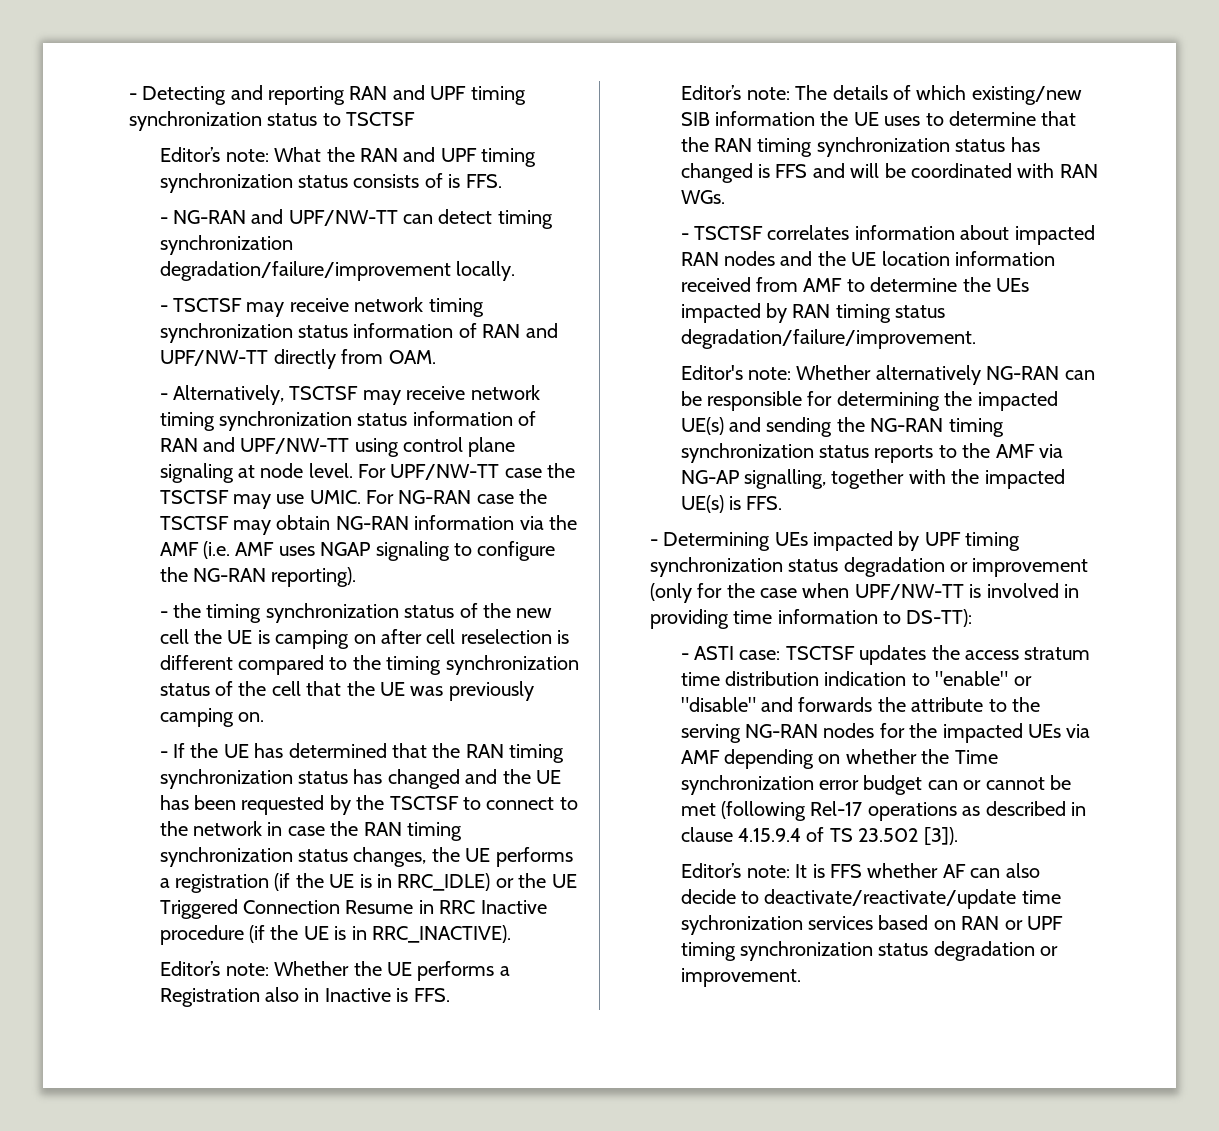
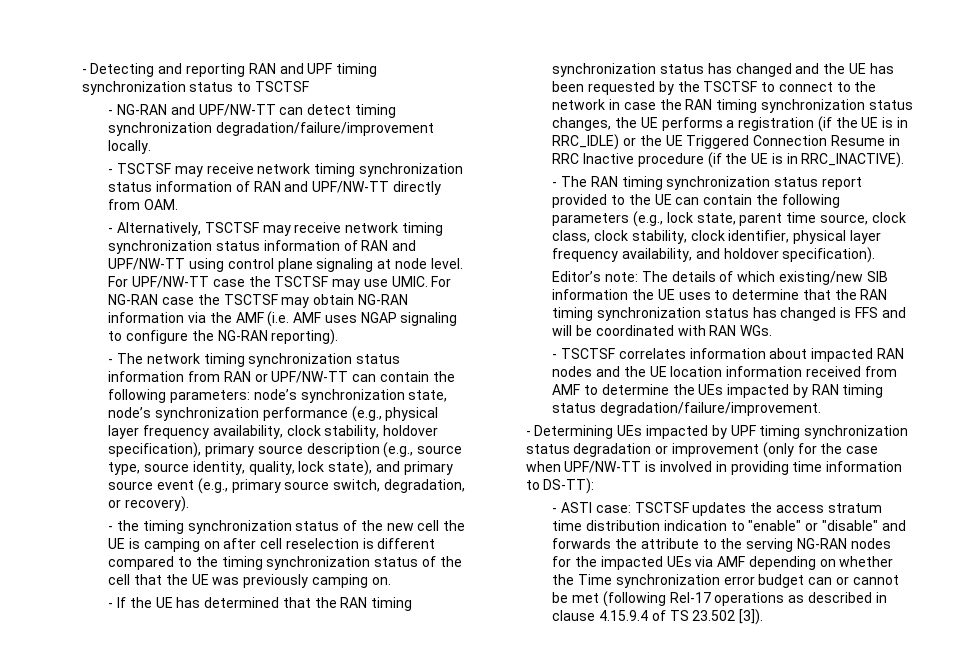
- Editor’s note: What the RAN and UPF timing synchronization status consists of is FFS.
+ - The network timing synchronization status information from RAN or UPF/NW-TT can contain the following parameters: node’s synchronization state, node’s synchronization performance (e.g., physical layer frequency availability, clock stability, holdover specification), primary source description (e.g., source type, source identity, quality, lock state), and primary source event (e.g., primary source switch, degradation, or recovery).
- Editor’s note: Whether the UE performs a Registration also in Inactive is FFS.
+ - The RAN timing synchronization status report provided to the UE can contain the following parameters (e.g., lock state, parent time source, clock class, clock stability, clock identifier, physical layer frequency availability, and holdover specification).
- Editor's note: Whether alternatively NG-RAN can be responsible for determining the impacted UE(s) and sending the NG-RAN timing synchronization status reports to the AMF via NG-AP signalling, together with the impacted UE(s) is FFS.
- Editor’s note: It is FFS whether AF can also decide to deactivate/reactivate/update time sychronization services based on RAN or UPF timing synchronization status degradation or improvement.

